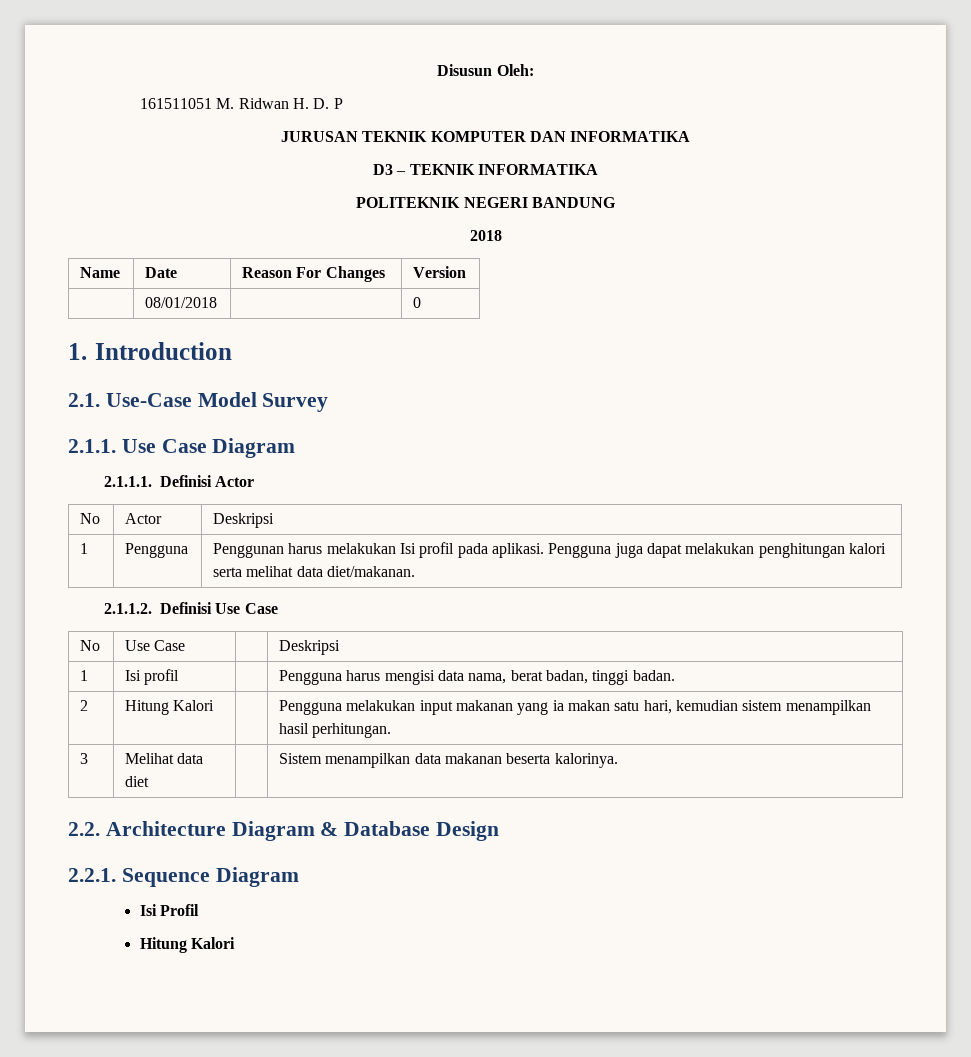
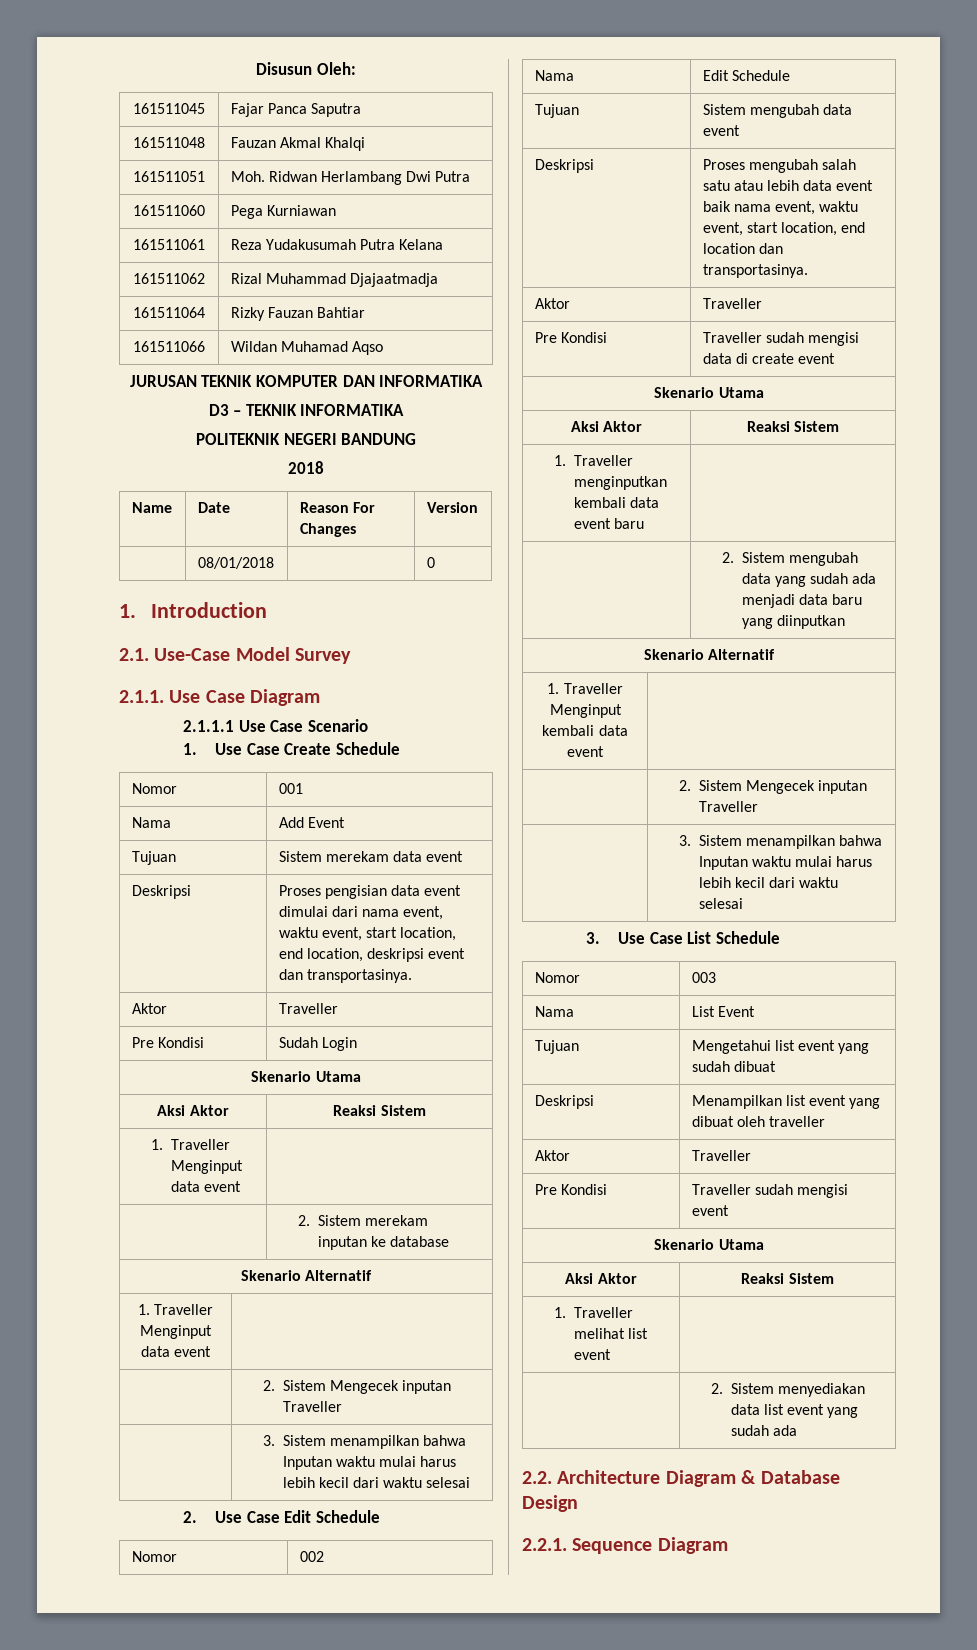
- 161511051 M. Ridwan H. D. P
+ 161511045 | Fajar Panca Saputra
+ 161511048 | Fauzan Akmal Khalqi
+ 161511051 | Moh. Ridwan Herlambang Dwi Putra
+ 161511060 | Pega Kurniawan
+ 161511061 | Reza Yudakusumah Putra Kelana
+ 161511062 | Rizal Muhammad Djajaatmadja
+ 161511064 | Rizky Fauzan Bahtiar
+ 161511066 | Wildan Muhamad Aqso
- 2.1.1.1. Definisi Actor
- No | Actor | Deskripsi
- 1 | Pengguna | Penggunan harus melakukan Isi profil pada aplikasi. Pengguna juga dapat melakukan penghitungan kalori serta melihat data diet/makanan.
- 2.1.1.2. Definisi Use Case
- No | Use Case | | Deskripsi
- 1 | Isi profil | | Pengguna harus mengisi data nama, berat badan, tinggi badan.
- 2 | Hitung Kalori | | Pengguna melakukan input makanan yang ia makan satu hari, kemudian sistem menampilkan hasil perhitungan.
- 3 | Melihat data diet | | Sistem menampilkan data makanan beserta kalorinya.
+ 2.1.1.1 Use Case Scenario
+ 1. Use Case Create Schedule
+ Nomor | 001
+ Nama | Add Event
+ Tujuan | Sistem merekam data event
+ Deskripsi | Proses pengisian data event dimulai dari nama event, waktu event, start location, end location, deskripsi event dan transportasinya.
+ Aktor | Traveller
+ Pre Kondisi | Sudah Login
+ Skenario Utama
+ Aksi Aktor | Reaksi Sistem
+ 1. Traveller Menginput data event |
+ | 2. Sistem merekam inputan ke database
+ Skenario Alternatif
+ 1. Traveller Menginput data event |
+ | 2. Sistem Mengecek inputan Traveller
+ | 3. Sistem menampilkan bahwa Inputan waktu mulai harus lebih kecil dari waktu selesai
+ 2. Use Case Edit Schedule
+ Nomor | 002
+ Nama | Edit Schedule
+ Tujuan | Sistem mengubah data event
+ Deskripsi | Proses mengubah salah satu atau lebih data event baik nama event, waktu event, start location, end location dan transportasinya.
+ Aktor | Traveller
+ Pre Kondisi | Traveller sudah mengisi data di create event
+ Skenario Utama
+ Aksi Aktor | Reaksi Sistem
+ 1. Traveller menginputkan kembali data event baru |
+ | 2. Sistem mengubah data yang sudah ada menjadi data baru yang diinputkan
+ Skenario Alternatif
+ 1. Traveller Menginput kembali data event |
+ | 2. Sistem Mengecek inputan Traveller
+ | 3. Sistem menampilkan bahwa Inputan waktu mulai harus lebih kecil dari waktu selesai
+ 3. Use Case List Schedule
+ Nomor | 003
+ Nama | List Event
+ Tujuan | Mengetahui list event yang sudah dibuat
+ Deskripsi | Menampilkan list event yang dibuat oleh traveller
+ Aktor | Traveller
+ Pre Kondisi | Traveller sudah mengisi event
+ Skenario Utama
+ Aksi Aktor | Reaksi Sistem
+ 1. Traveller melihat list event |
+ | 2. Sistem menyediakan data list event yang sudah ada
- Isi Profil
- Hitung Kalori

